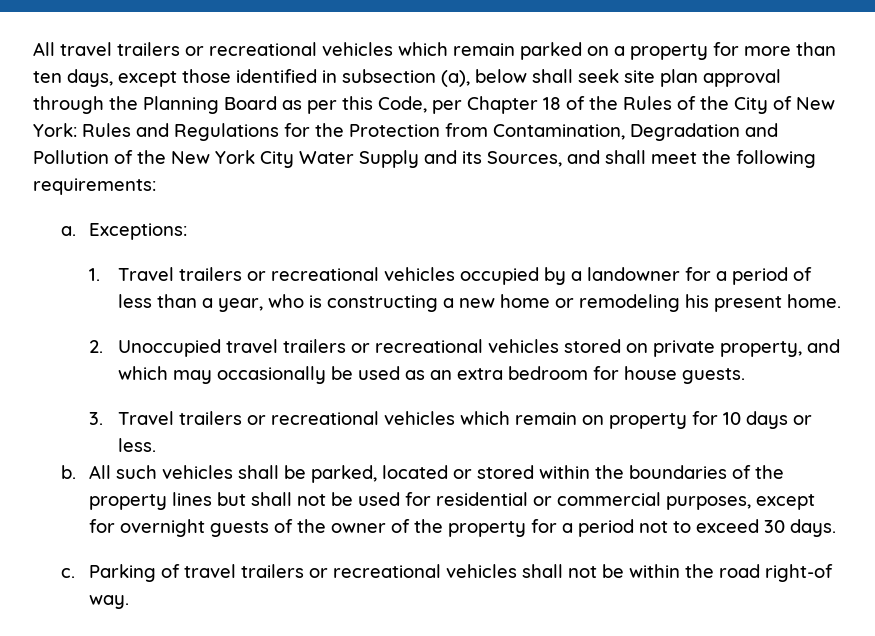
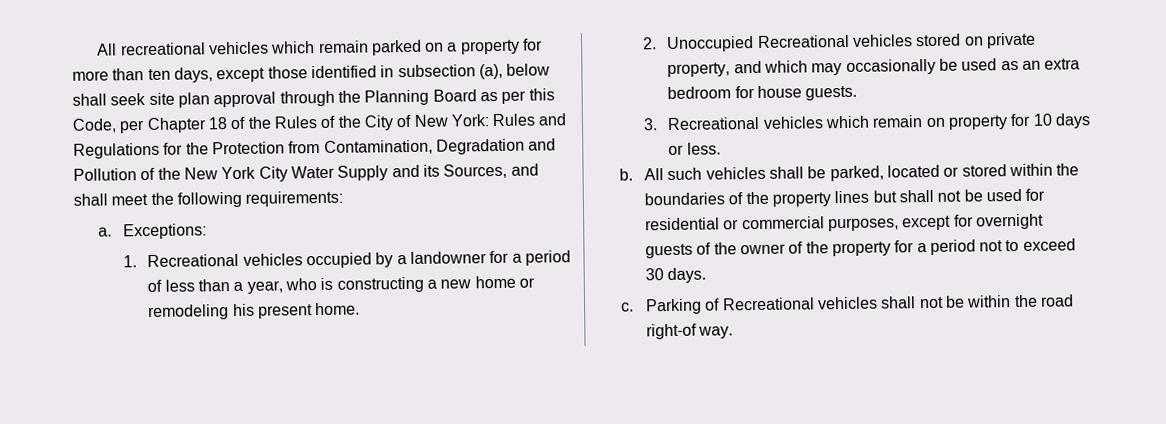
- All travel trailers or recreational vehicles which remain parked on a property for more than ten days, except those identified in subsection (a), below shall seek site plan approval through the Planning Board as per this Code, per Chapter 18 of the Rules of the City of New York:
+ All recreational vehicles which remain parked on a property for more than ten days, except those identified in subsection (a), below shall seek site plan approval through the Planning Board as per this Code, per Chapter 18 of the Rules of the City of New York:
- 1. Travel trailers or recreational vehicles occupied by a landowner for a period of less than a year, who is constructing a new home or remodeling his present home.
+ 1. Recreational vehicles occupied by a landowner for a period of less than a year, who is constructing a new home or remodeling his present home.
- 2. Unoccupied travel trailers or recreational vehicles stored on private property, and which may occasionally be used as an extra bedroom for house guests.
+ 2. Unoccupied Recreational vehicles stored on private property, and which may occasionally be used as an extra bedroom for house guests.
- 3. Travel trailers or recreational vehicles which remain on property for 10 days or less.
+ 3. Recreational vehicles which remain on property for 10 days or less.
- Parking of travel trailers or recreational vehicles shall not be within the road right-of way.
+ Parking of Recreational vehicles shall not be within the road right-of way.

